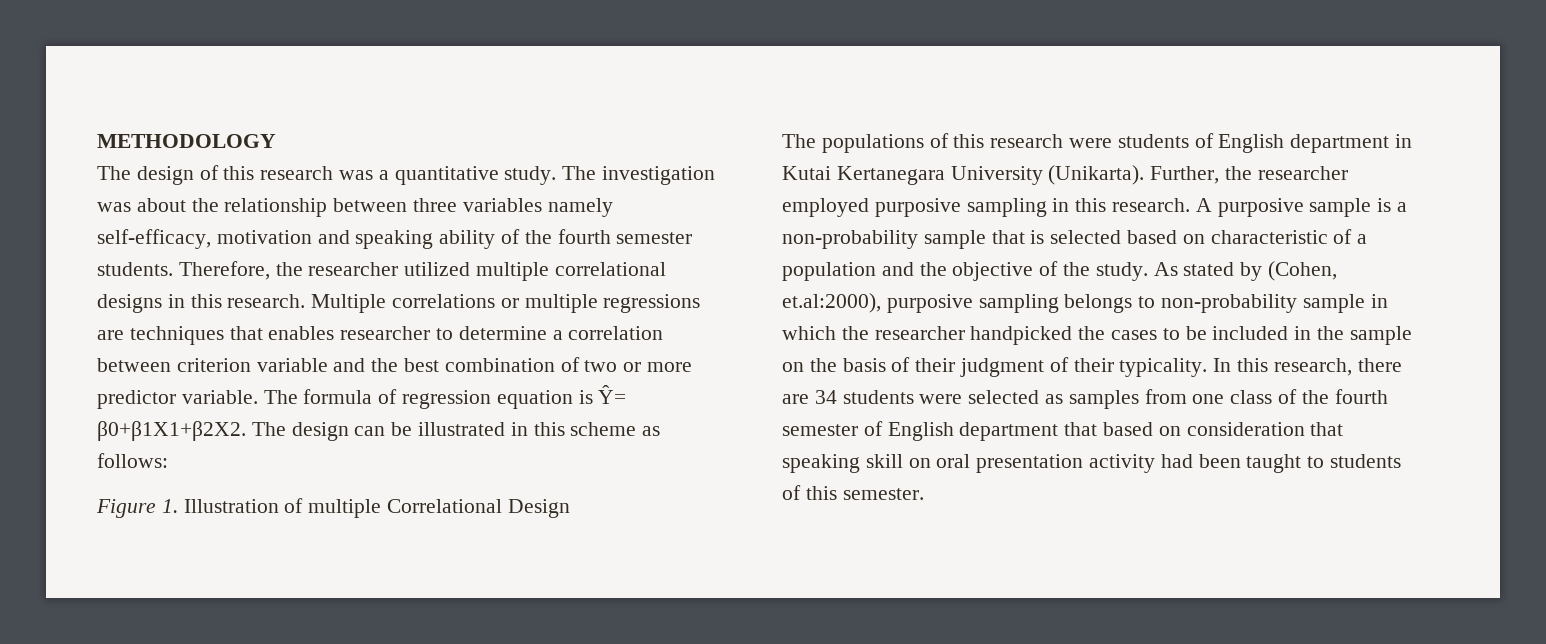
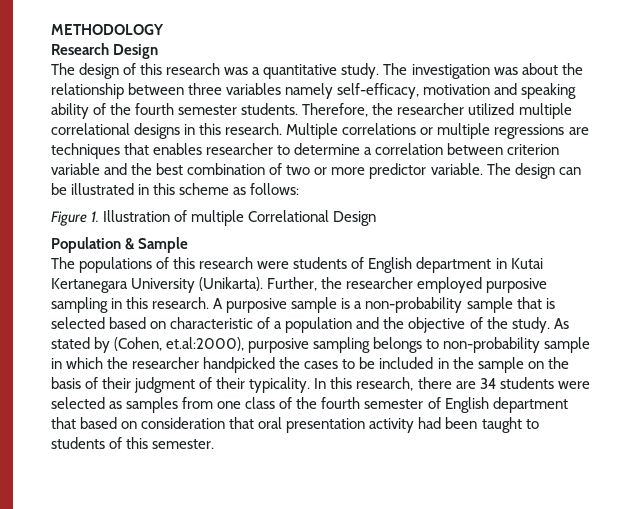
+ Research Design
- The formula of regression equation is Ŷ= β0+β1X1+β2X2. The design can be illustrated in this scheme as follows:
+ The design can be illustrated in this scheme as follows:
+ Population & Sample
- In this research, there are 34 students were selected as samples from one class of the fourth semester of English department that based on consideration that speaking skill on oral presentation activity had been taught to students of this semester.
+ In this research, there are 34 students were selected as samples from one class of the fourth semester of English department that based on consideration that oral presentation activity had been taught to students of this semester.

